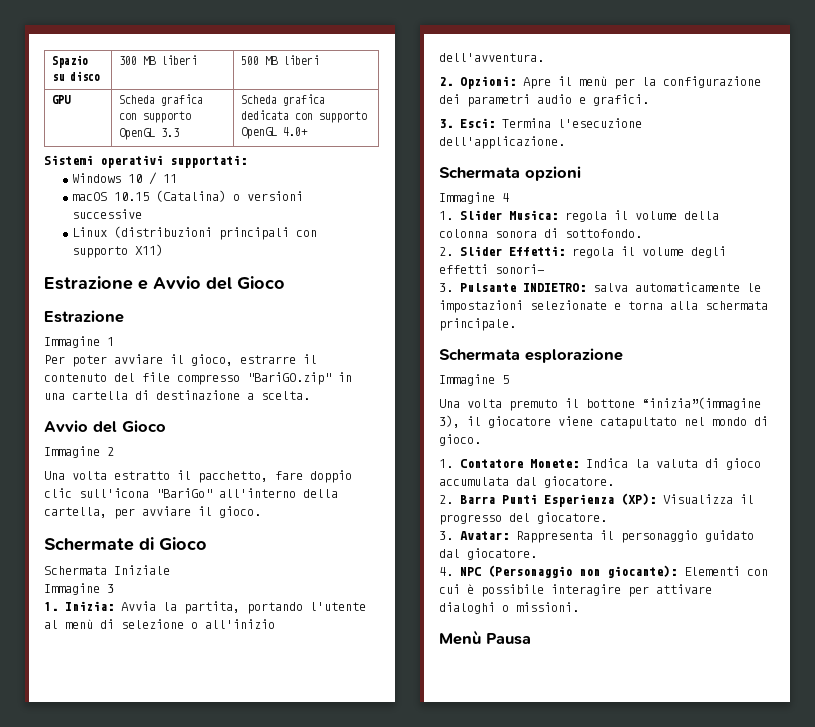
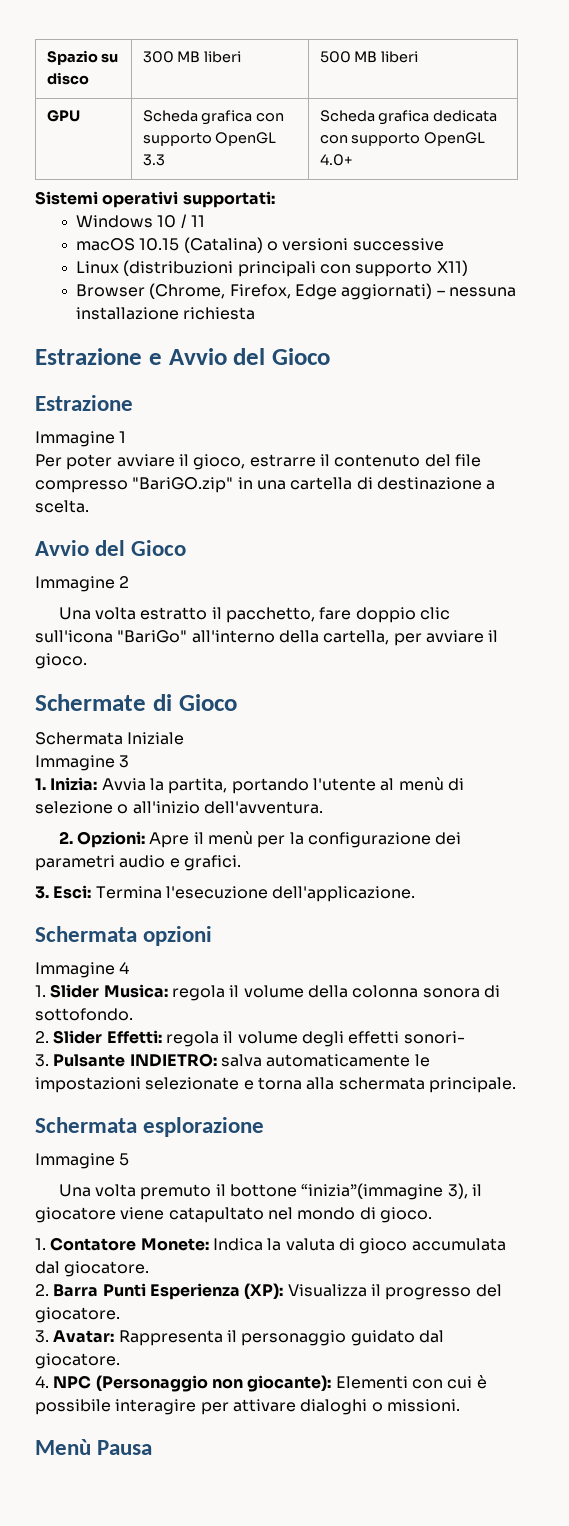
+ Browser (Chrome, Firefox, Edge aggiornati) – nessuna installazione richiesta

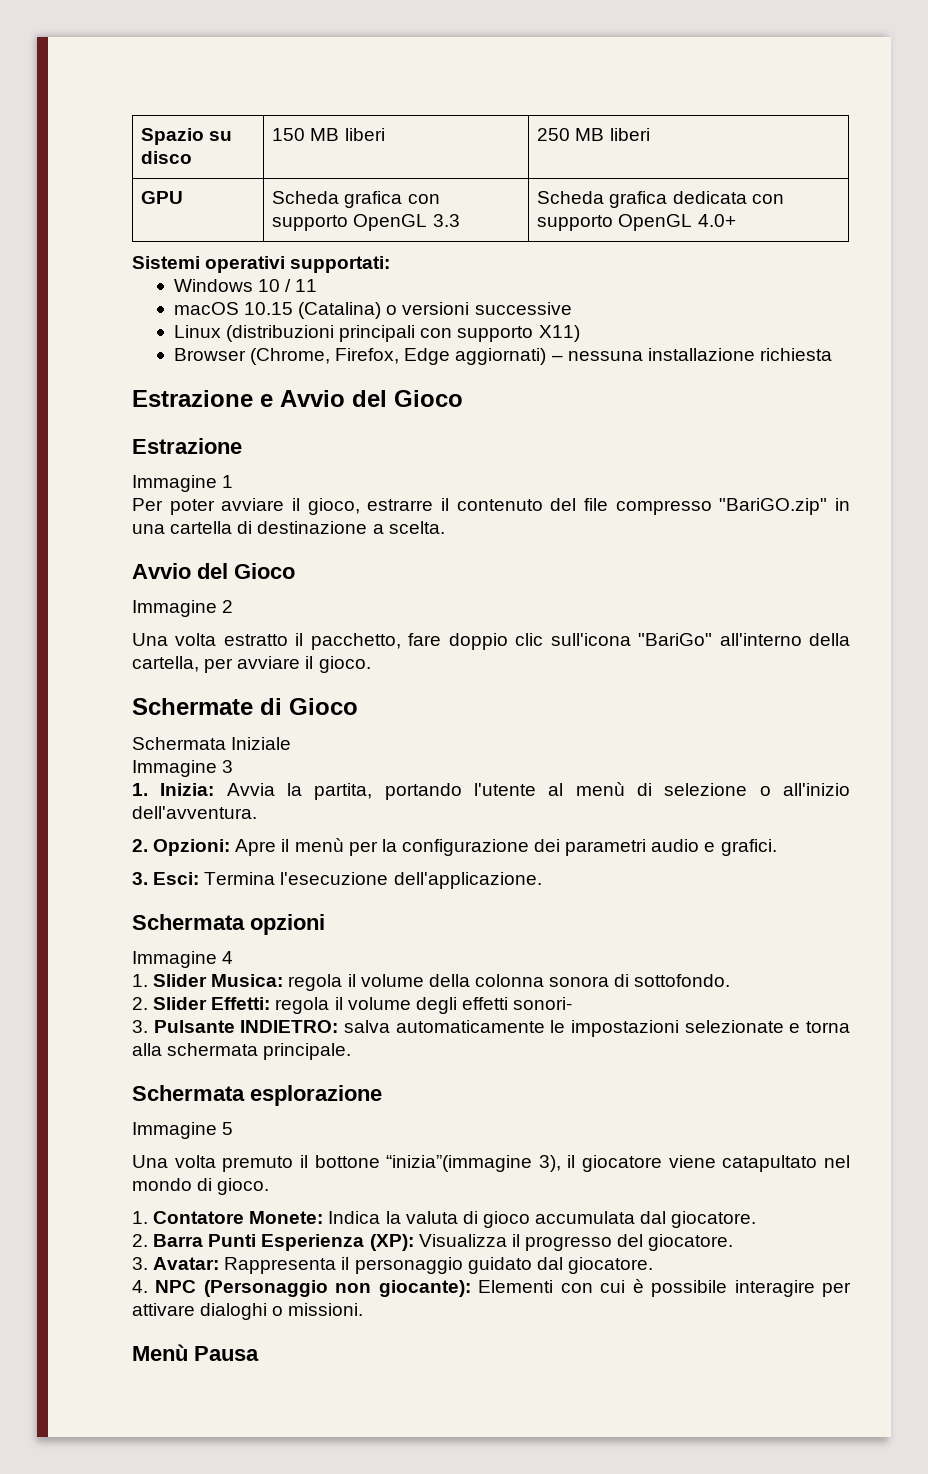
- Spazio su disco | 300 MB liberi | 500 MB liberi
+ Spazio su disco | 150 MB liberi | 250 MB liberi

